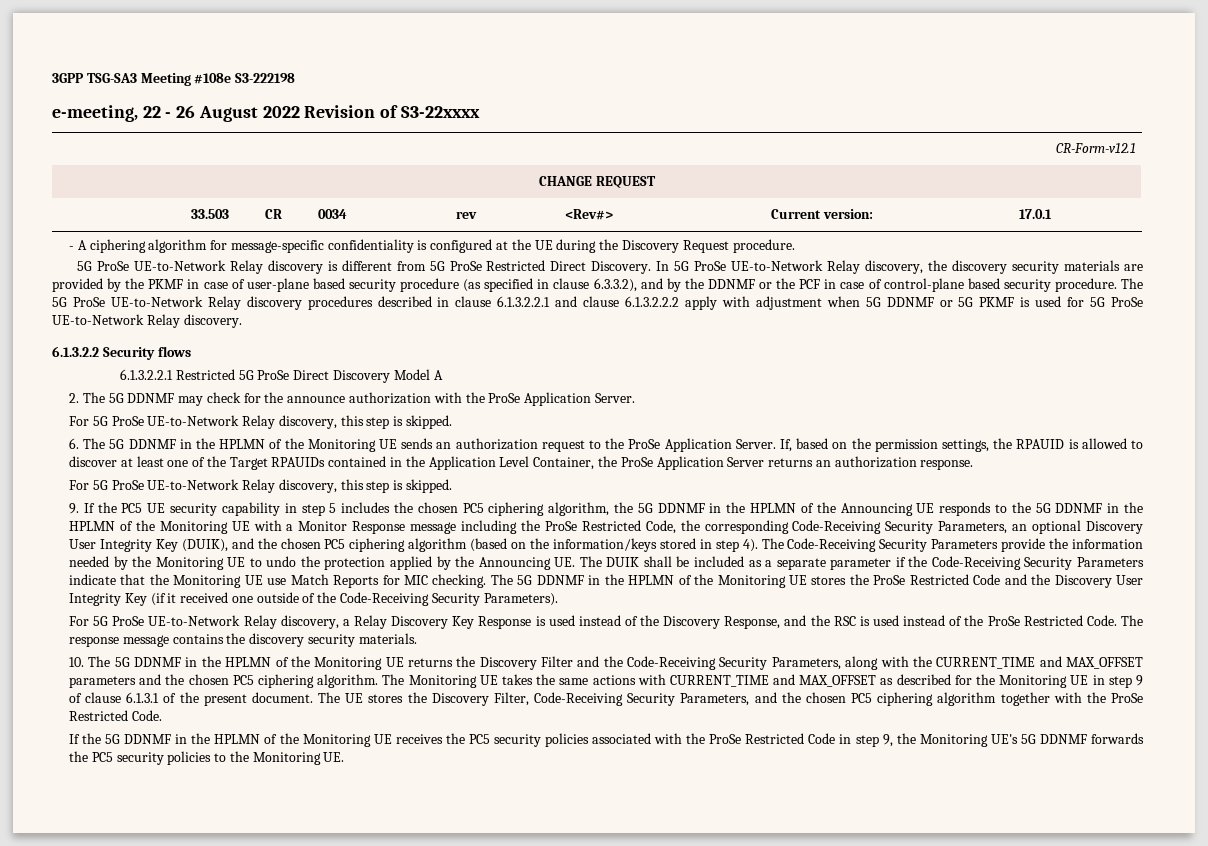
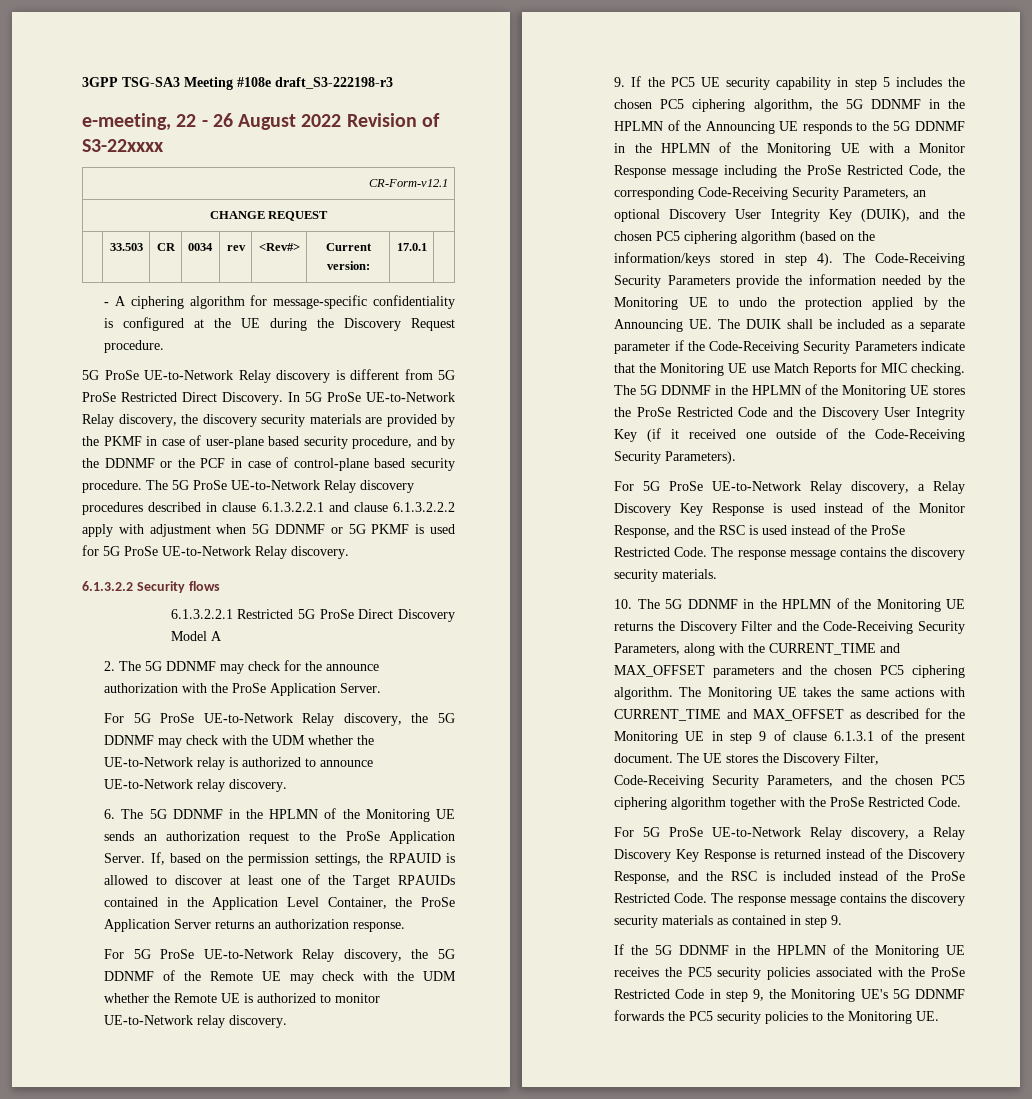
- 3GPP TSG-SA3 Meeting #108e S3-222198
+ 3GPP TSG-SA3 Meeting #108e draft_S3-222198-r3
- In 5G ProSe UE-to-Network Relay discovery, the discovery security materials are provided by the PKMF in case of user-plane based security procedure (as specified in clause 6.3.3.2), and by the DDNMF or the PCF in case of control-plane based security procedure.
+ In 5G ProSe UE-to-Network Relay discovery, the discovery security materials are provided by the PKMF in case of user-plane based security procedure, and by the DDNMF or the PCF in case of control-plane based security procedure.
  2. The 5G DDNMF may check for the announce authorization with the ProSe Application Server.
- For 5G ProSe UE-to-Network Relay discovery, this step is skipped.
+ For 5G ProSe UE-to-Network Relay discovery, the 5G DDNMF may check with the UDM whether the UE-to-Network relay is authorized to announce UE-to-Network relay discovery.
  If, based on the permission settings, the RPAUID is allowed to discover at least one of the Target RPAUIDs contained in the Application Level Container, the ProSe Application Server returns an authorization response.
- For 5G ProSe UE-to-Network Relay discovery, this step is skipped.
+ For 5G ProSe UE-to-Network Relay discovery, the 5G DDNMF of the Remote UE may check with the UDM whether the Remote UE is authorized to monitor UE-to-Network relay discovery.
- For 5G ProSe UE-to-Network Relay discovery, a Relay Discovery Key Response is used instead of the Discovery Response, and the RSC is used instead of the ProSe Restricted Code.
+ For 5G ProSe UE-to-Network Relay discovery, a Relay Discovery Key Response is used instead of the Monitor Response, and the RSC is used instead of the ProSe Restricted Code.
+ For 5G ProSe UE-to-Network Relay discovery, a Relay Discovery Key Response is returned instead of the Discovery Response, and the RSC is included instead of the ProSe Restricted Code. The response message contains the discovery security materials as contained in step 9.

